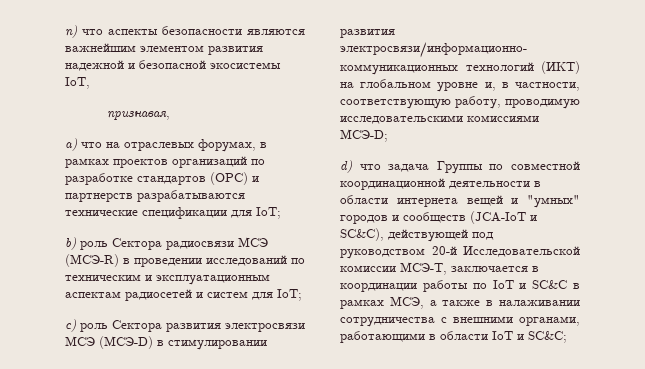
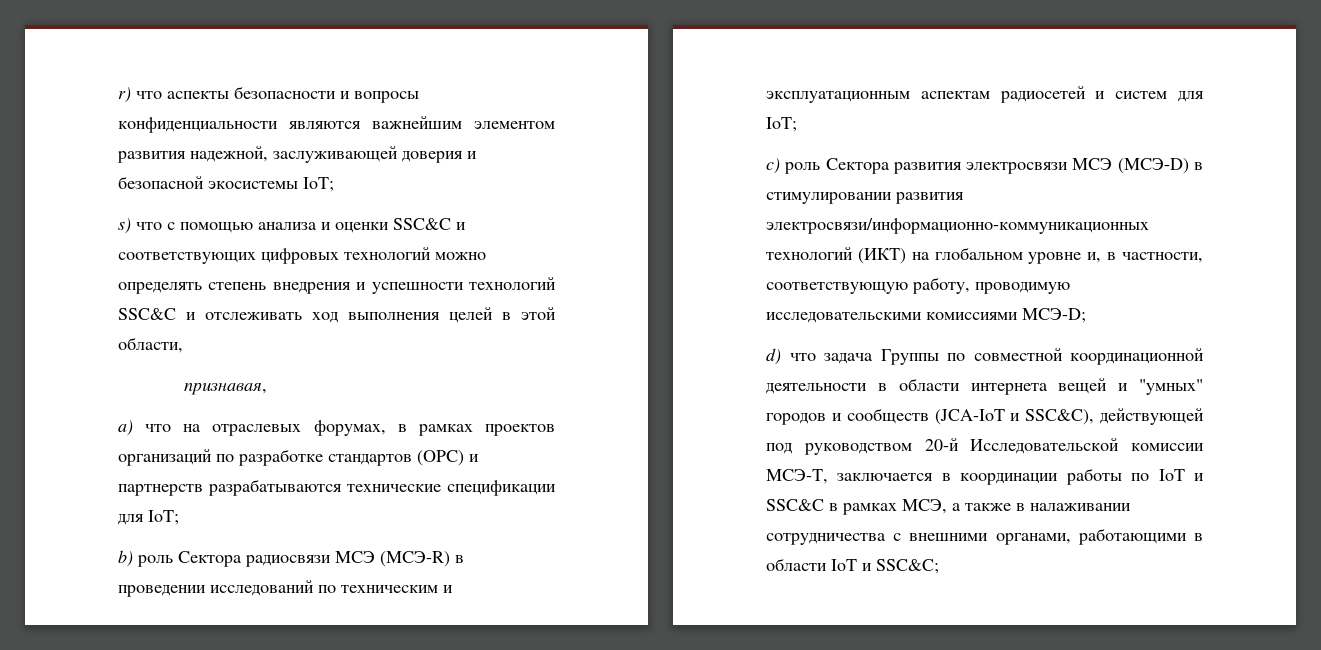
- n) что аспекты безопасности являются важнейшим элементом развития надежной и безопасной экосистемы IoT,
+ r) что аспекты безопасности и вопросы конфиденциальности являются важнейшим элементом развития надежной, заслуживающей доверия и безопасной экосистемы IoT;
+ s) что с помощью анализа и оценки SSC&C и соответствующих цифровых технологий можно определять степень внедрения и успешности технологий SSC&C и отслеживать ход выполнения целей в этой области,
- d) что задача Группы по совместной координационной деятельности в области интернета вещей и "умных" городов и сообществ (JCA-IoT и SC&C), действующей под руководством 20-й Исследовательской комиссии МСЭ-Т, заключается в координации работы по IoT и SC&C в рамках МСЭ, а также в налаживании сотрудничества с внешними органами, работающими в области IoT и SC&C;
+ d) что задача Группы по совместной координационной деятельности в области интернета вещей и "умных" городов и сообществ (JCA-IoT и SSC&C), действующей под руководством 20-й Исследовательской комиссии МСЭ-Т, заключается в координации работы по IoT и SSC&C в рамках МСЭ, а также в налаживании сотрудничества с внешними органами, работающими в области IoT и SSC&C;

